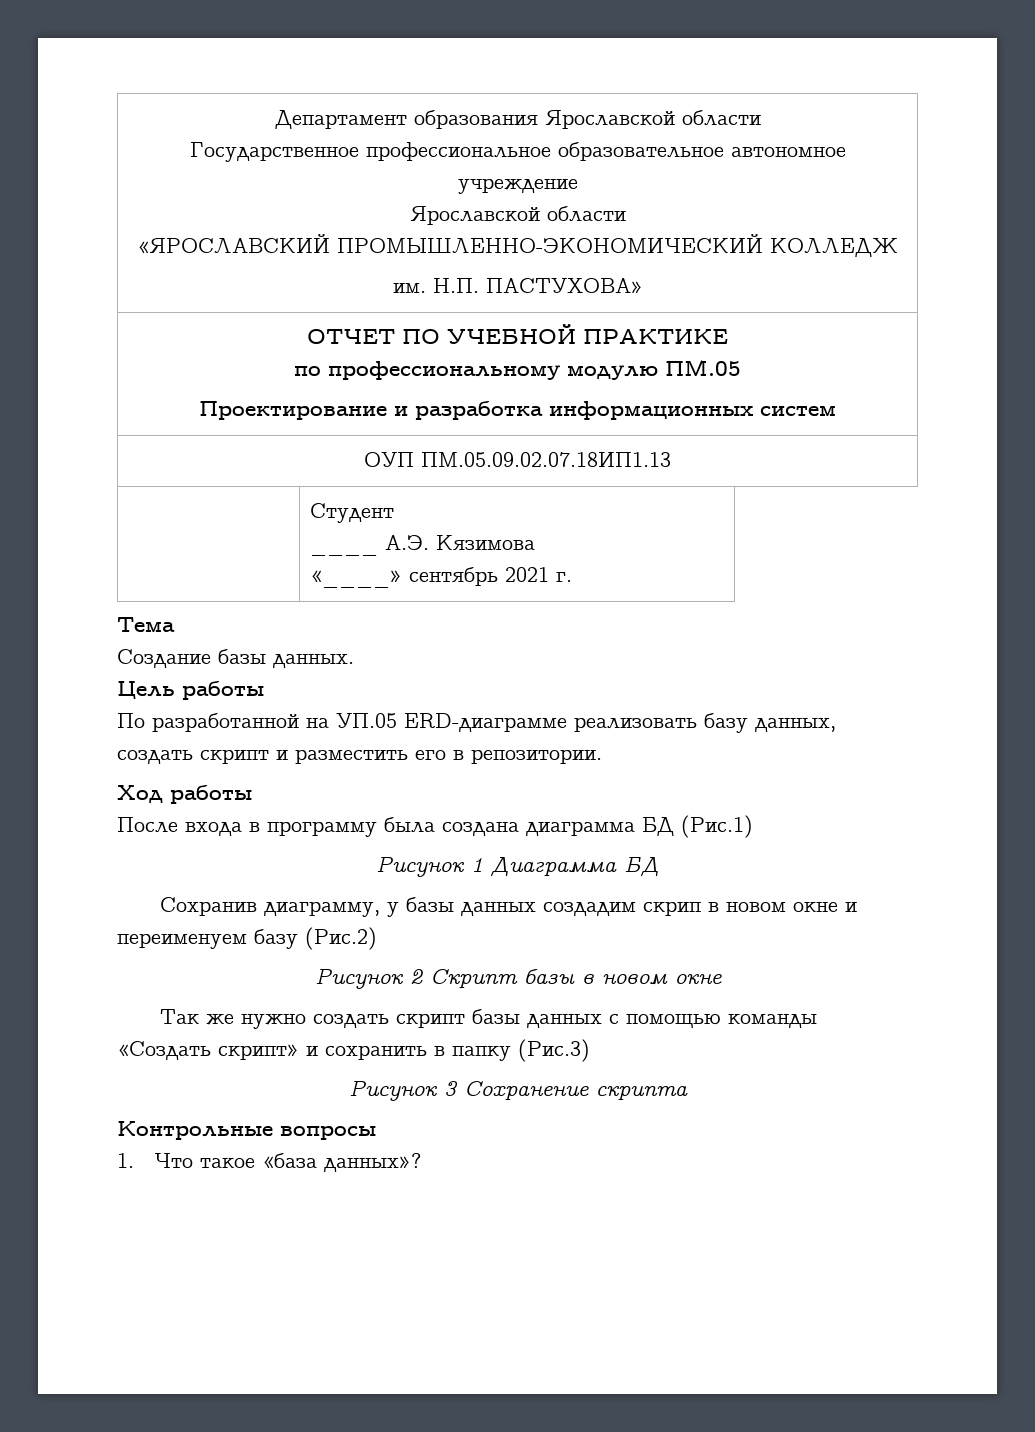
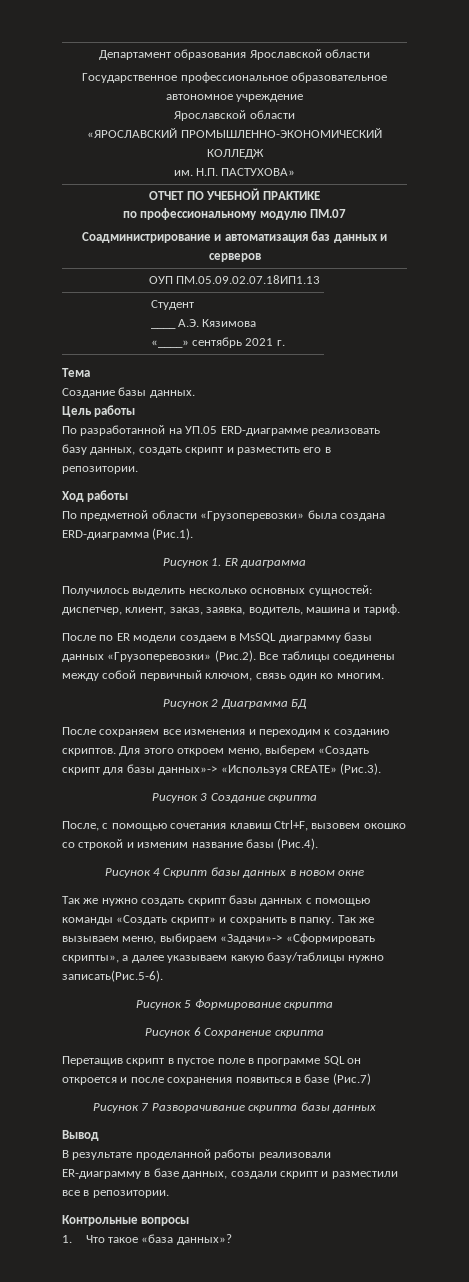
  ОТЧЕТ ПО УЧЕБНОЙ ПРАКТИКЕ
- по профессиональному модулю ПМ.05
- Проектирование и разработка информационных систем
+ по профессиональному модулю ПМ.07
+ Соадминистрирование и автоматизация баз данных и серверов
- После входа в программу была создана диаграмма БД (Рис.1)
- Рисунок 1 Диаграмма БД
- Сохранив диаграмму, у базы данных создадим скрип в новом окне и переименуем базу (Рис.2)
- Рисунок 2 Скрипт базы в новом окне
+ По предметной области «Грузоперевозки» была создана ERD-диаграмма (Рис.1).
+ Рисунок 1. ER диаграмма
+ Получилось выделить несколько основных сущностей: диспетчер, клиент, заказ, заявка, водитель, машина и тариф.
+ После по ER модели создаем в MsSQL диаграмму базы данных «Грузоперевозки» (Рис.2). Все таблицы соединены между собой первичный ключом, связь один ко многим.
+ Рисунок 2 Диаграмма БД
+ После сохраняем все изменения и переходим к созданию скриптов. Для этого откроем меню, выберем «Создать скрипт для базы данных»-> «Используя CREATE» (Рис.3).
+ Рисунок 3 Создание скрипта
+ После, с помощью сочетания клавиш Ctrl+F, вызовем окошко со строкой и изменим название базы (Рис.4).
+ Рисунок 4 Скрипт базы данных в новом окне
- Так же нужно создать скрипт базы данных с помощью команды «Создать скрипт» и сохранить в папку (Рис.3)
- Рисунок 3 Сохранение скрипта
+ Так же нужно создать скрипт базы данных с помощью команды «Создать скрипт» и сохранить в папку. Так же вызываем меню, выбираем «Задачи»-> «Сформировать скрипты», а далее указываем какую базу/таблицы нужно записать(Рис.5-6).
+ Рисунок 5 Формирование скрипта
+ Рисунок 6 Сохранение скрипта
+ Перетащив скрипт в пустое поле в программе SQL он откроется и после сохранения появиться в базе (Рис.7)
+ Рисунок 7 Разворачивание скрипта базы данных
+ Вывод
+ В результате проделанной работы реализовали ER-диаграмму в базе данных, создали скрипт и разместили все в репозитории.

